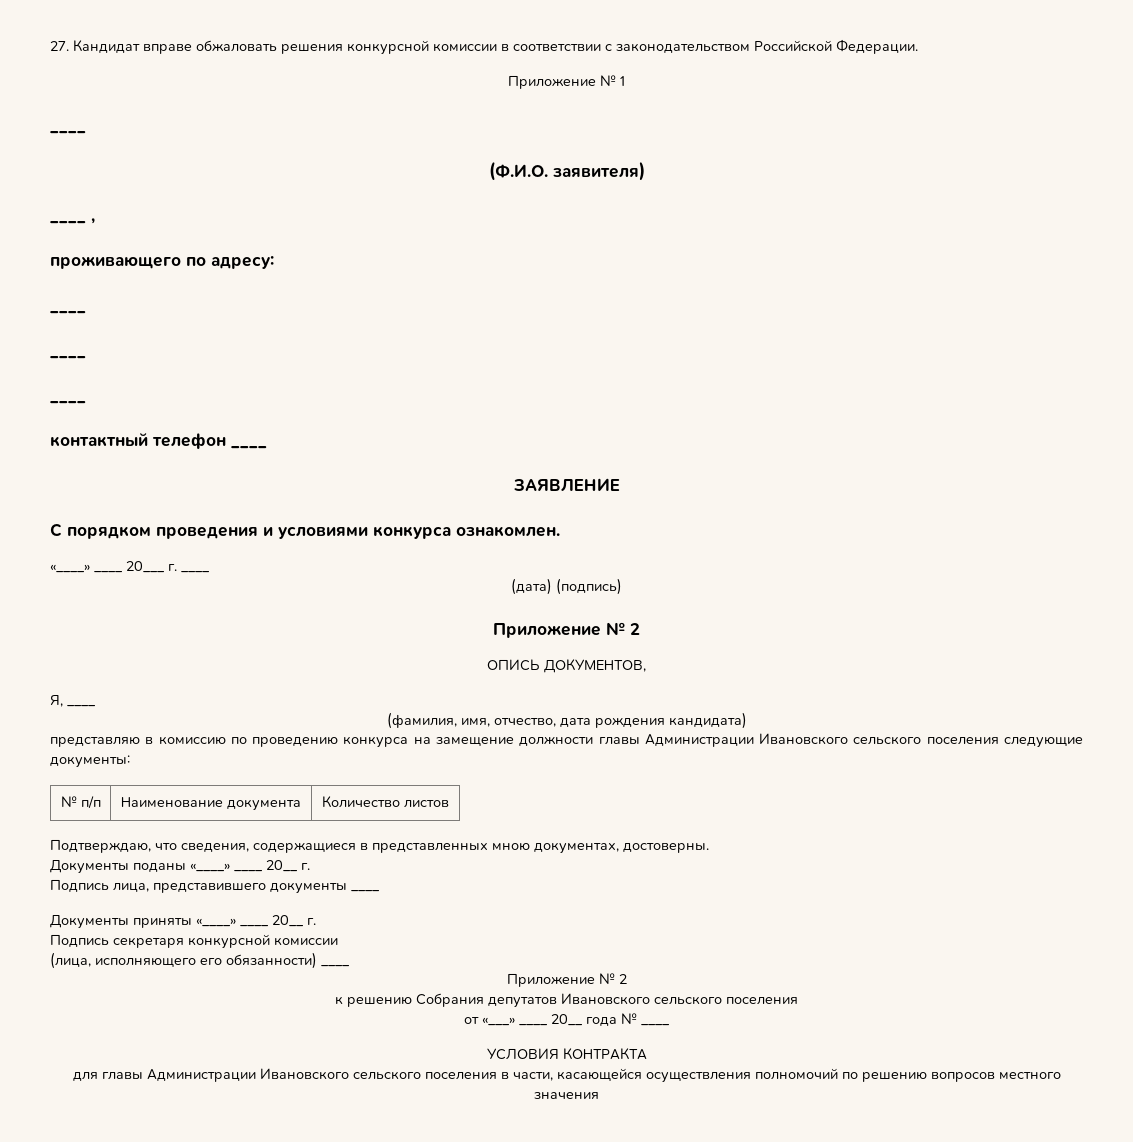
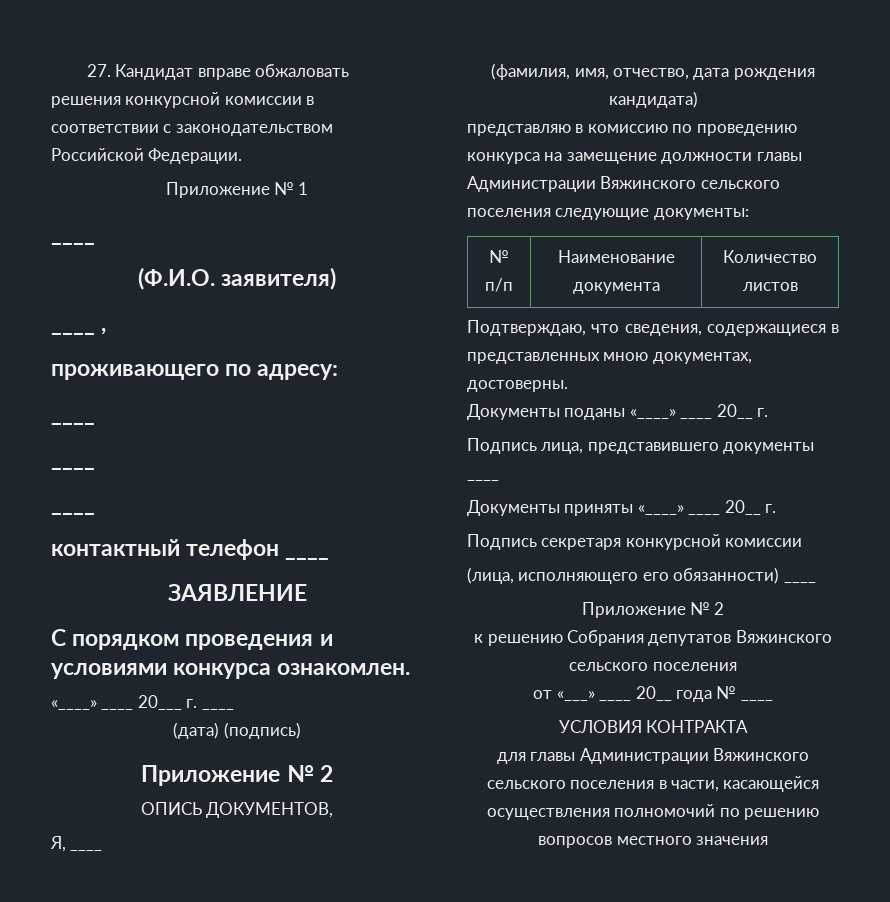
- представляю в комиссию по проведению конкурса на замещение должности главы Администрации Ивановского сельского поселения следующие документы:
+ представляю в комиссию по проведению конкурса на замещение должности главы Администрации Вяжинского сельского поселения следующие документы:
- к решению Собрания депутатов Ивановского сельского поселения
+ к решению Собрания депутатов Вяжинского сельского поселения
- для главы Администрации Ивановского сельского поселения в части, касающейся осуществления полномочий по решению вопросов местного значения
+ для главы Администрации Вяжинского сельского поселения в части, касающейся осуществления полномочий по решению вопросов местного значения

